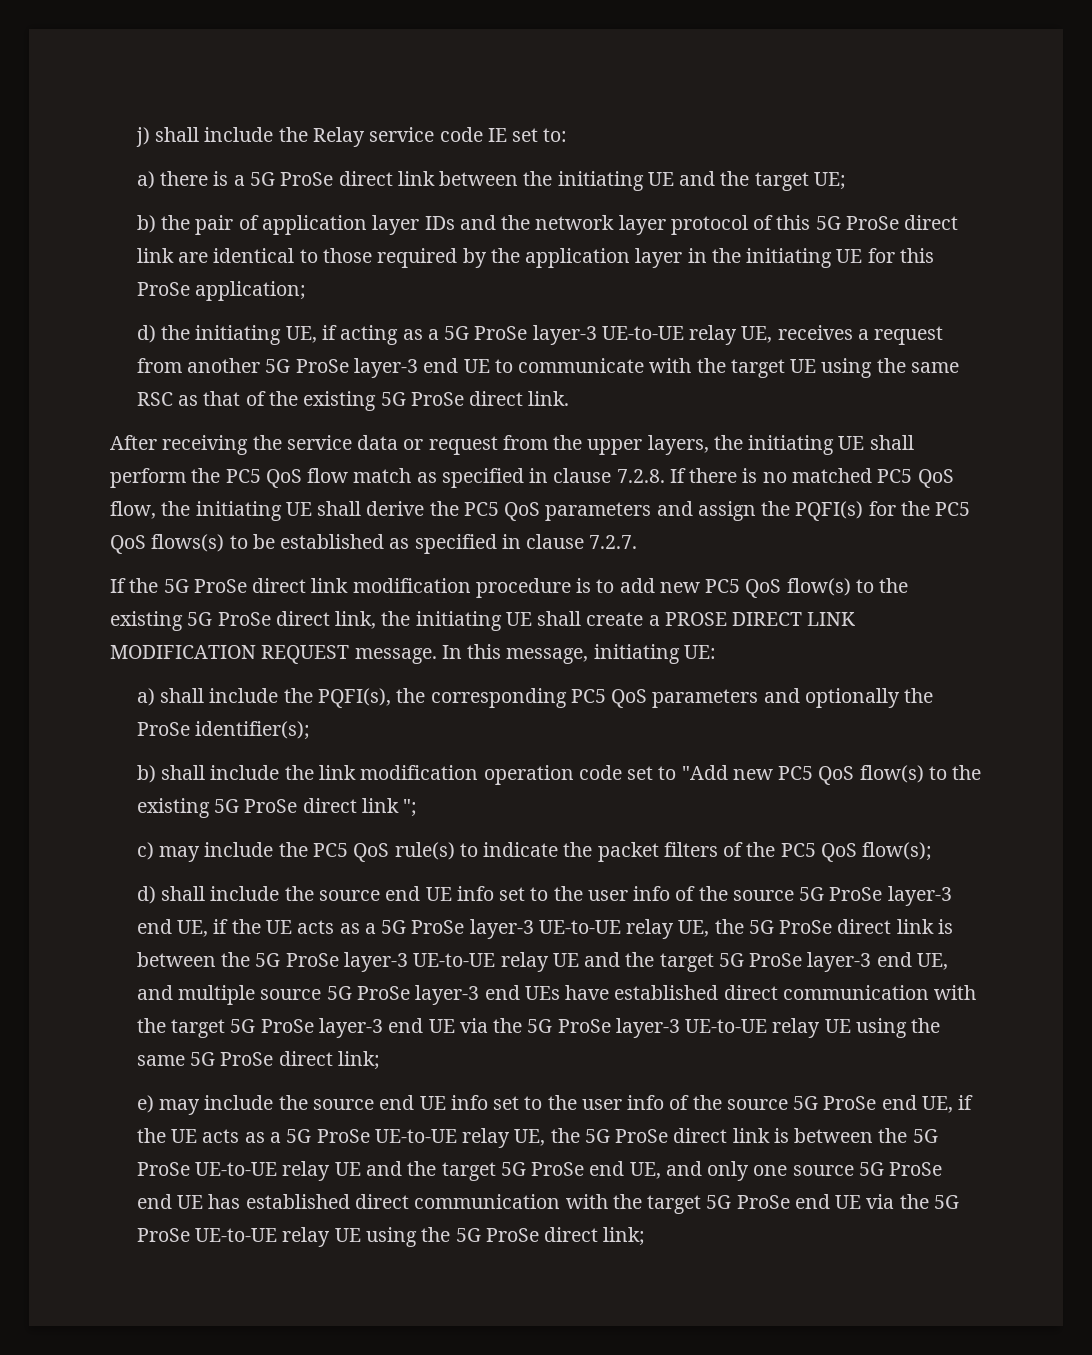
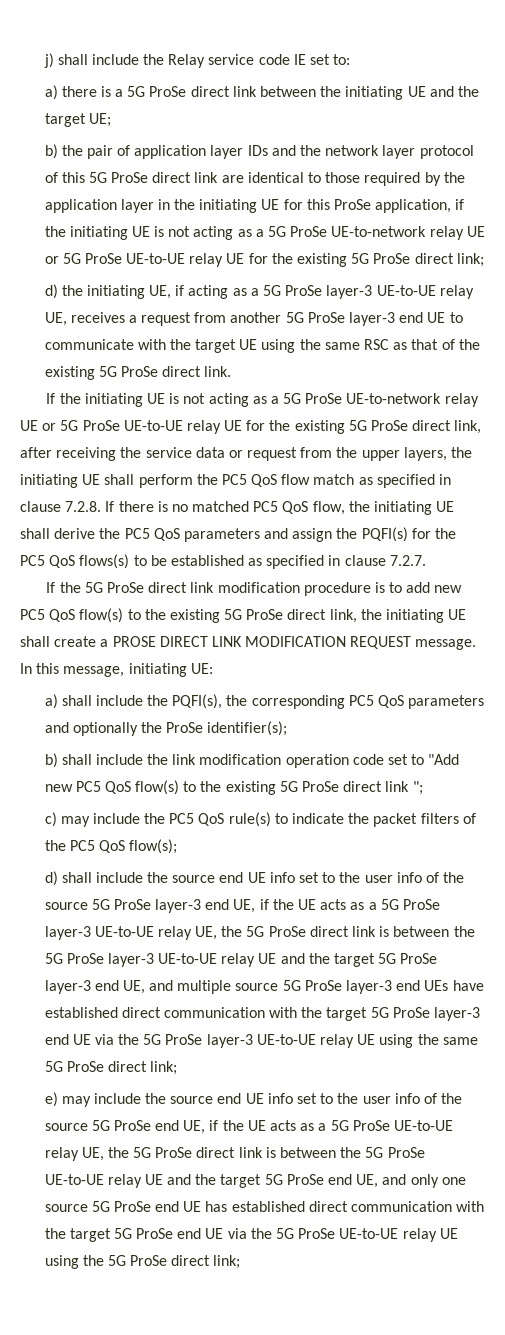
- b) the pair of application layer IDs and the network layer protocol of this 5G ProSe direct link are identical to those required by the application layer in the initiating UE for this ProSe application;
+ b) the pair of application layer IDs and the network layer protocol of this 5G ProSe direct link are identical to those required by the application layer in the initiating UE for this ProSe application, if the initiating UE is not acting as a 5G ProSe UE-to-network relay UE or 5G ProSe UE-to-UE relay UE for the existing 5G ProSe direct link;
- After receiving the service data or request from the upper layers, the initiating UE shall perform the PC5 QoS flow match as specified in clause 7.2.8. If there is no matched PC5 QoS flow, the initiating UE shall derive the PC5 QoS parameters and assign the PQFI(s) for the PC5 QoS flows(s) to be established as specified in clause 7.2.7.
+ If the initiating UE is not acting as a 5G ProSe UE-to-network relay UE or 5G ProSe UE-to-UE relay UE for the existing 5G ProSe direct link, after receiving the service data or request from the upper layers, the initiating UE shall perform the PC5 QoS flow match as specified in clause 7.2.8. If there is no matched PC5 QoS flow, the initiating UE shall derive the PC5 QoS parameters and assign the PQFI(s) for the PC5 QoS flows(s) to be established as specified in clause 7.2.7.

